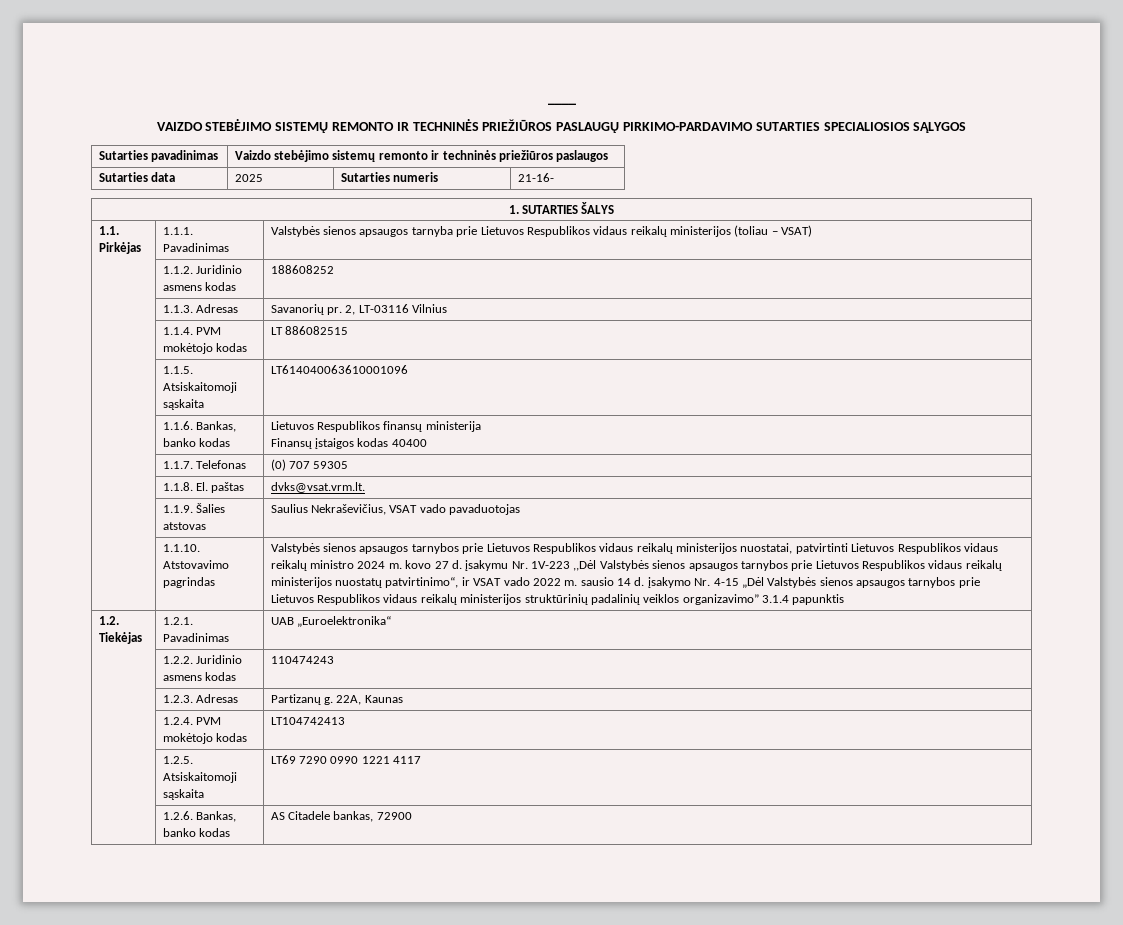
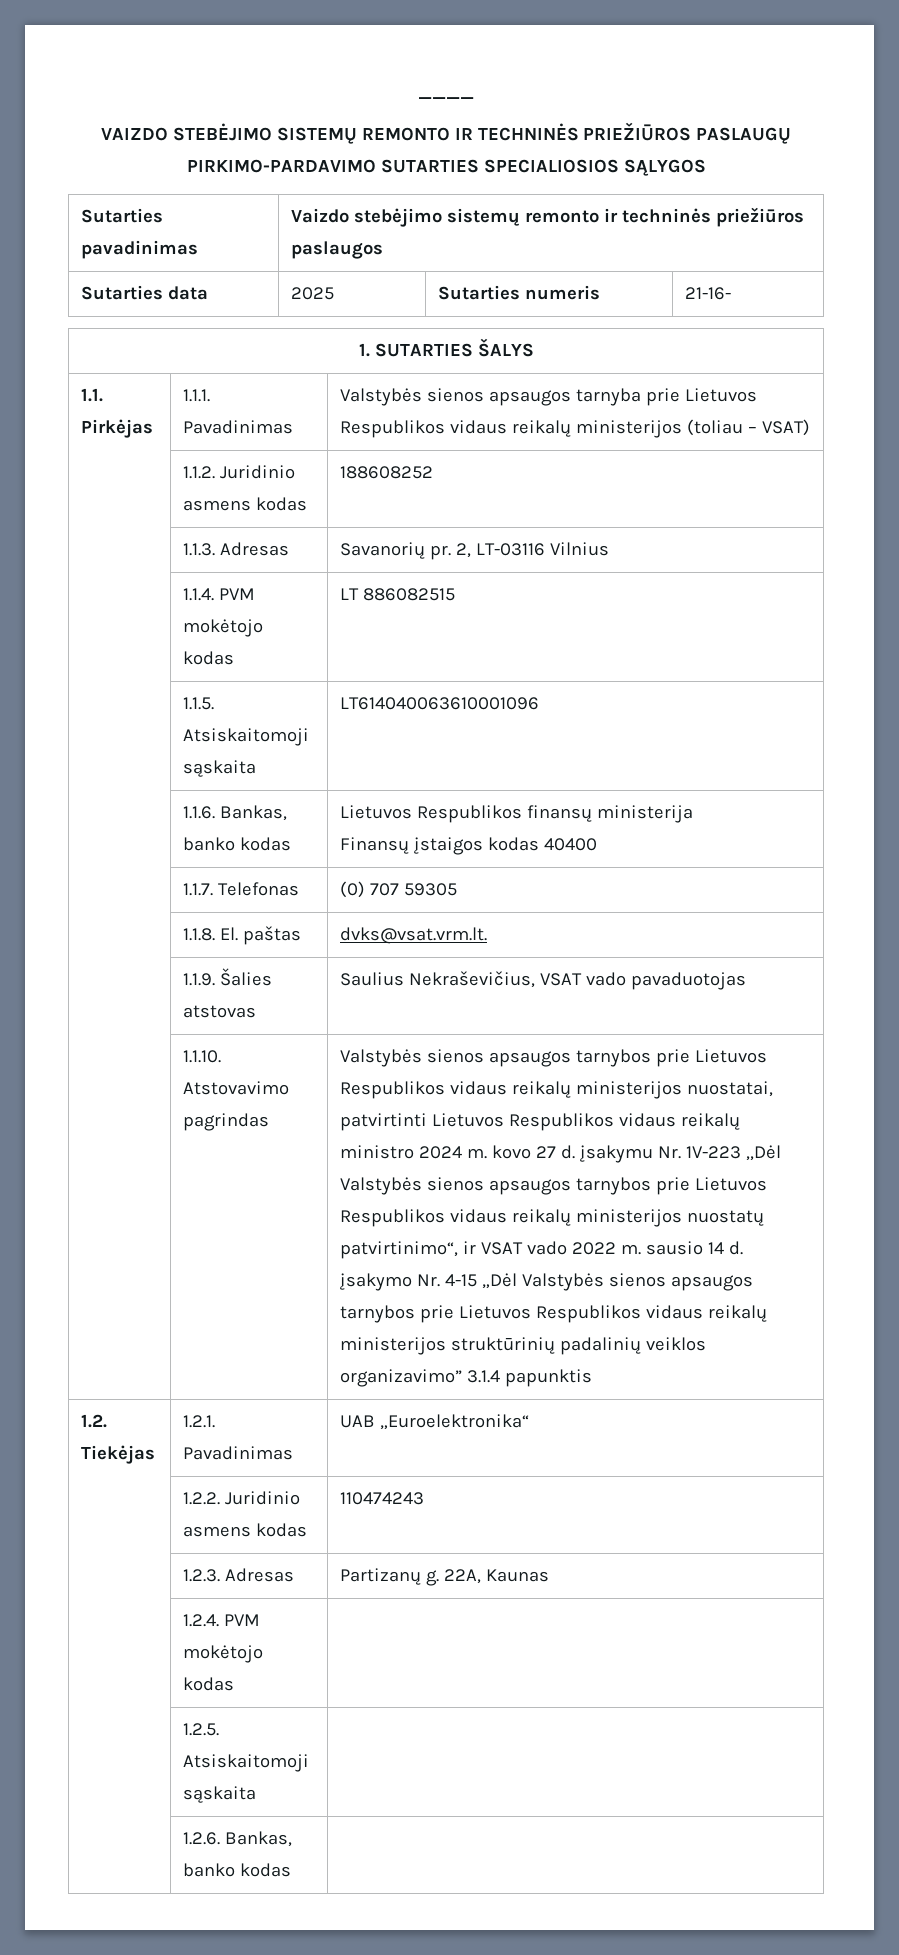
- | 1.2.4. PVM mokėtojo kodas | LT104742413
+ | 1.2.4. PVM mokėtojo kodas |
- | 1.2.5. Atsiskaitomoji sąskaita | LT69 7290 0990 1221 4117
+ | 1.2.5. Atsiskaitomoji sąskaita |
- | 1.2.6. Bankas, banko kodas | AS Citadele bankas, 72900
+ | 1.2.6. Bankas, banko kodas |

